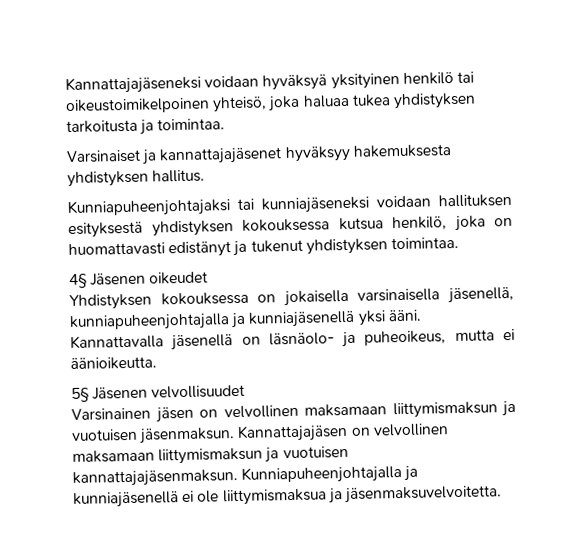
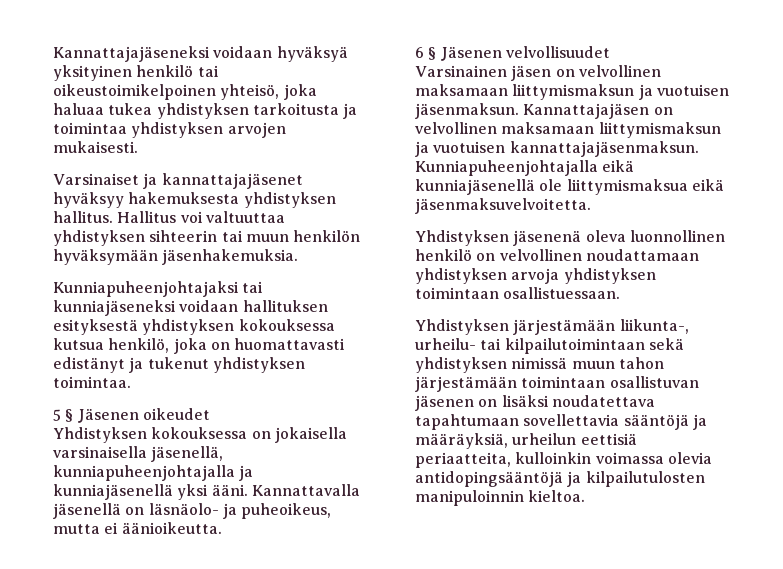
- Kannattajajäseneksi voidaan hyväksyä yksityinen henkilö tai oikeustoimikelpoinen yhteisö, joka haluaa tukea yhdistyksen tarkoitusta ja toimintaa.
+ Kannattajajäseneksi voidaan hyväksyä yksityinen henkilö tai oikeustoimikelpoinen yhteisö, joka haluaa tukea yhdistyksen tarkoitusta ja toimintaa yhdistyksen arvojen mukaisesti.
+ Hallitus voi valtuuttaa yhdistyksen sihteerin tai muun henkilön hyväksymään jäsenhakemuksia.
- 4§ Jäsenen oikeudet
+ 5 § Jäsenen oikeudet
- 5§ Jäsenen velvollisuudet
+ 6 § Jäsenen velvollisuudet
- Kunniapuheenjohtajalla ja kunniajäsenellä ei ole liittymismaksua ja jäsenmaksuvelvoitetta.
+ Kunniapuheenjohtajalla eikä kunniajäsenellä ole liittymismaksua eikä jäsenmaksuvelvoitetta.
+ Yhdistyksen jäsenenä oleva luonnollinen henkilö on velvollinen noudattamaan yhdistyksen arvoja yhdistyksen toimintaan osallistuessaan.
+ Yhdistyksen järjestämään liikunta-, urheilu- tai kilpailutoimintaan sekä yhdistyksen nimissä muun tahon järjestämään toimintaan osallistuvan jäsenen on lisäksi noudatettava tapahtumaan sovellettavia sääntöjä ja määräyksiä, urheilun eettisiä periaatteita, kulloinkin voimassa olevia antidopingsääntöjä ja kilpailutulosten manipuloinnin kieltoa.

